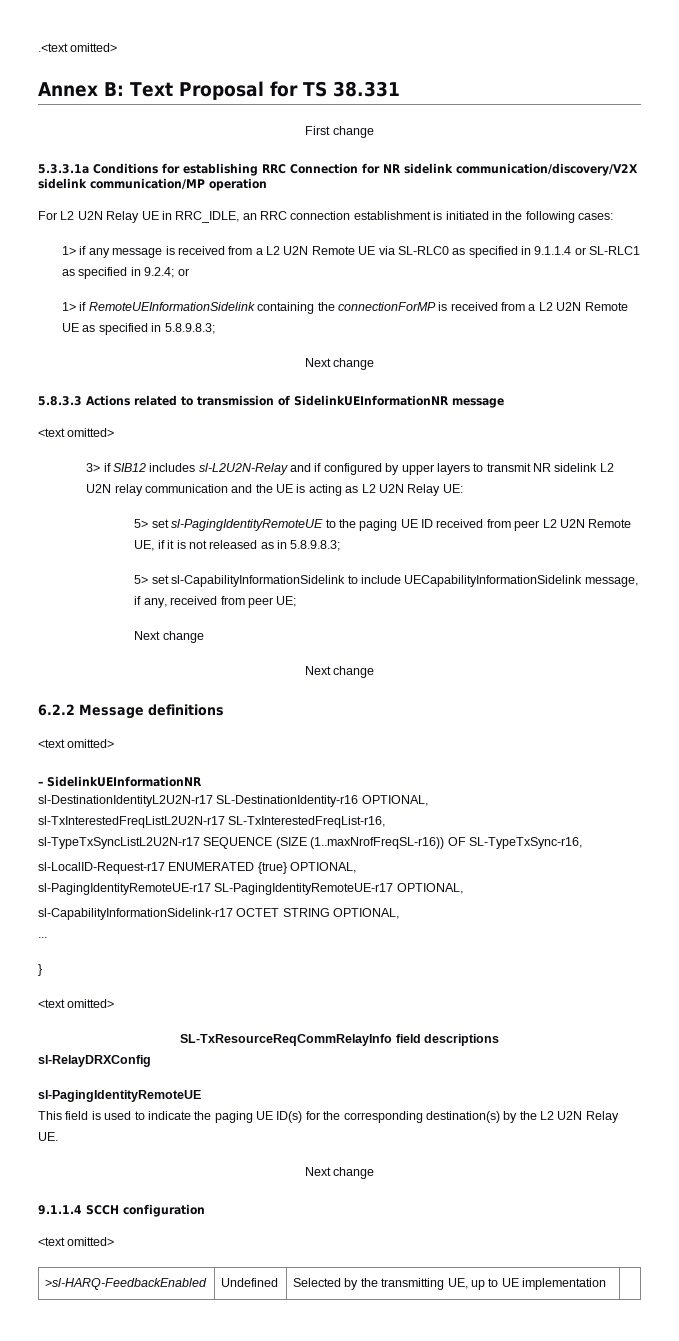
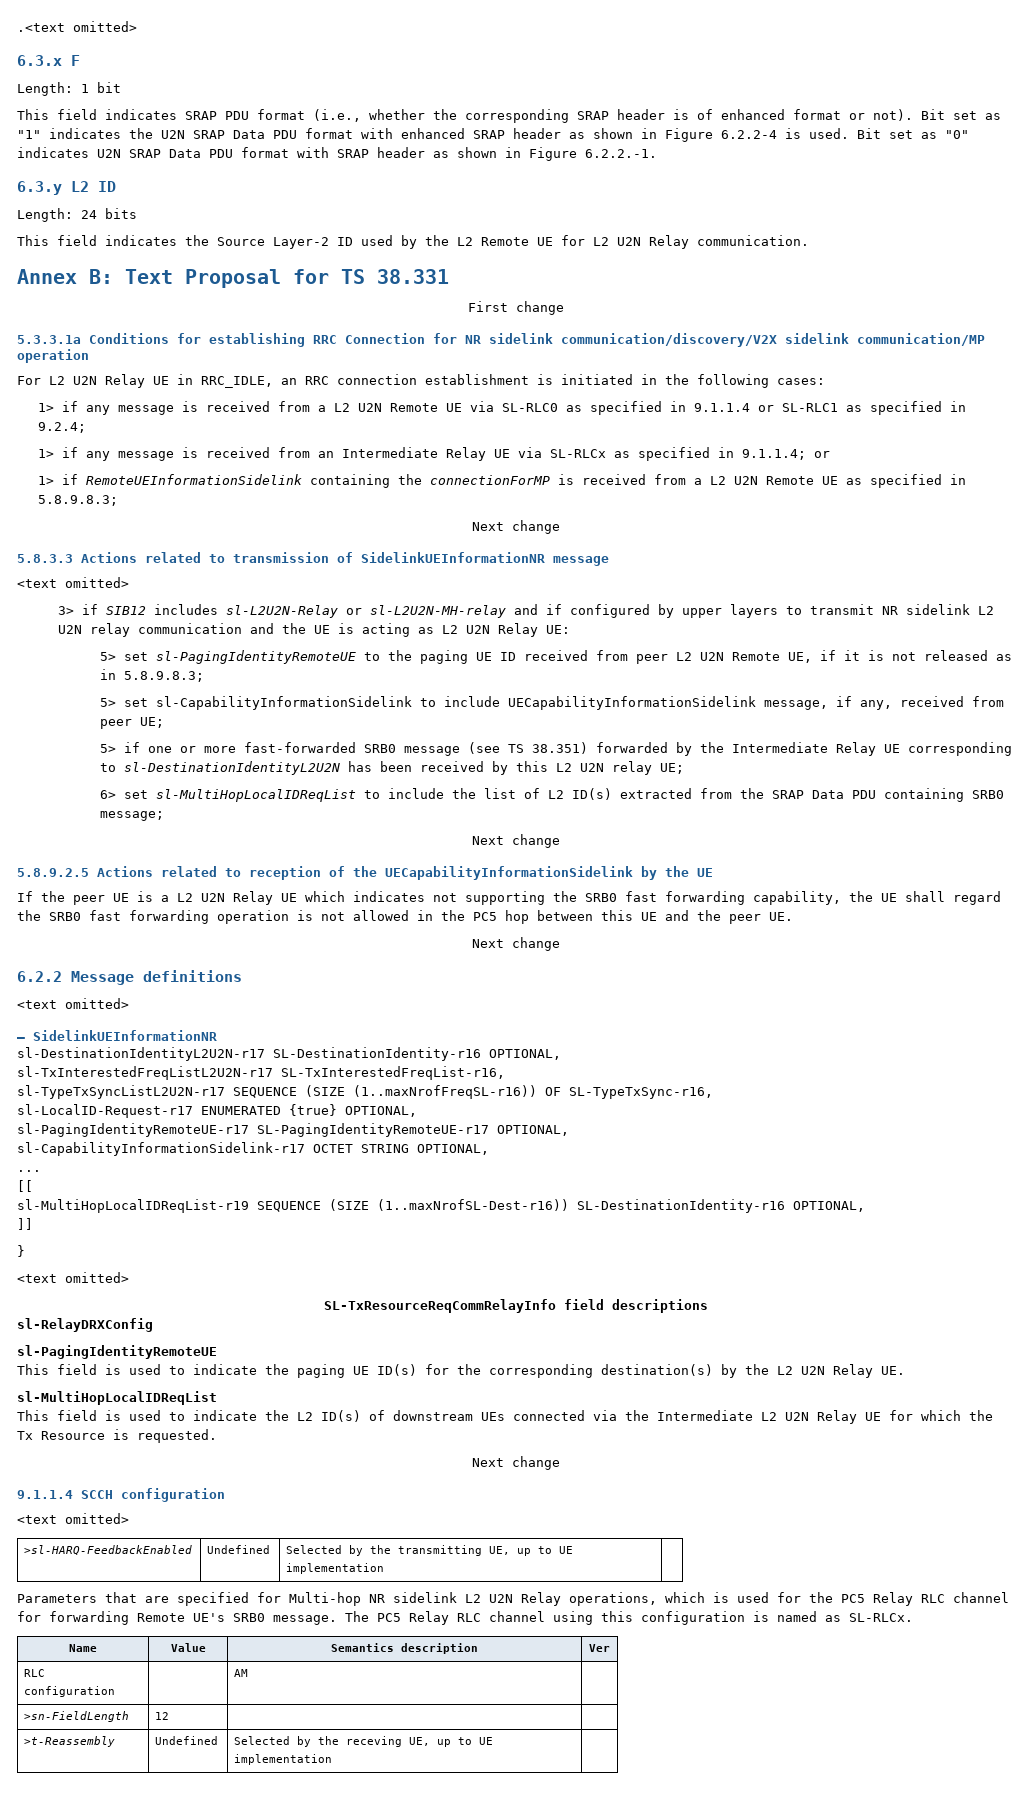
+ 6.3.x F
+ Length: 1 bit
+ This field indicates SRAP PDU format (i.e., whether the corresponding SRAP header is of enhanced format or not). Bit set as "1" indicates the U2N SRAP Data PDU format with enhanced SRAP header as shown in Figure 6.2.2-4 is used. Bit set as "0" indicates U2N SRAP Data PDU format with SRAP header as shown in Figure 6.2.2.-1.
+ 6.3.y L2 ID
+ Length: 24 bits
+ This field indicates the Source Layer-2 ID used by the L2 Remote UE for L2 U2N Relay communication.
- 1> if any message is received from a L2 U2N Remote UE via SL-RLC0 as specified in 9.1.1.4 or SL-RLC1 as specified in 9.2.4; or
+ 1> if any message is received from a L2 U2N Remote UE via SL-RLC0 as specified in 9.1.1.4 or SL-RLC1 as specified in 9.2.4;
+ 1> if any message is received from an Intermediate Relay UE via SL-RLCx as specified in 9.1.1.4; or
- 3> if SIB12 includes sl-L2U2N-Relay and if configured by upper layers to transmit NR sidelink L2 U2N relay communication and the UE is acting as L2 U2N Relay UE:
+ 3> if SIB12 includes sl-L2U2N-Relay or sl-L2U2N-MH-relay and if configured by upper layers to transmit NR sidelink L2 U2N relay communication and the UE is acting as L2 U2N Relay UE:
  5> set sl-CapabilityInformationSidelink to include UECapabilityInformationSidelink message, if any, received from peer UE;
+ 5> if one or more fast-forwarded SRB0 message (see TS 38.351) forwarded by the Intermediate Relay UE corresponding to sl-DestinationIdentityL2U2N has been received by this L2 U2N relay UE;
+ 6> set sl-MultiHopLocalIDReqList to include the list of L2 ID(s) extracted from the SRAP Data PDU containing SRB0 message;
  Next change
+ 5.8.9.2.5 Actions related to reception of the UECapabilityInformationSidelink by the UE
+ If the peer UE is a L2 U2N Relay UE which indicates not supporting the SRB0 fast forwarding capability, the UE shall regard the SRB0 fast forwarding operation is not allowed in the PC5 hop between this UE and the peer UE.
+ [[
+ sl-MultiHopLocalIDReqList-r19 SEQUENCE (SIZE (1..maxNrofSL-Dest-r16)) SL-DestinationIdentity-r16 OPTIONAL,
+ ]]
  This field is used to indicate the paging UE ID(s) for the corresponding destination(s) by the L2 U2N Relay UE.
+ sl-MultiHopLocalIDReqList
+ This field is used to indicate the L2 ID(s) of downstream UEs connected via the Intermediate L2 U2N Relay UE for which the Tx Resource is requested.
+ Parameters that are specified for Multi-hop NR sidelink L2 U2N Relay operations, which is used for the PC5 Relay RLC channel for forwarding Remote UE's SRB0 message. The PC5 Relay RLC channel using this configuration is named as SL-RLCx.
+ Name | Value | Semantics description | Ver
+ RLC configuration | | AM |
+ >sn-FieldLength | 12 | |
+ >t-Reassembly | Undefined | Selected by the receving UE, up to UE implementation |

